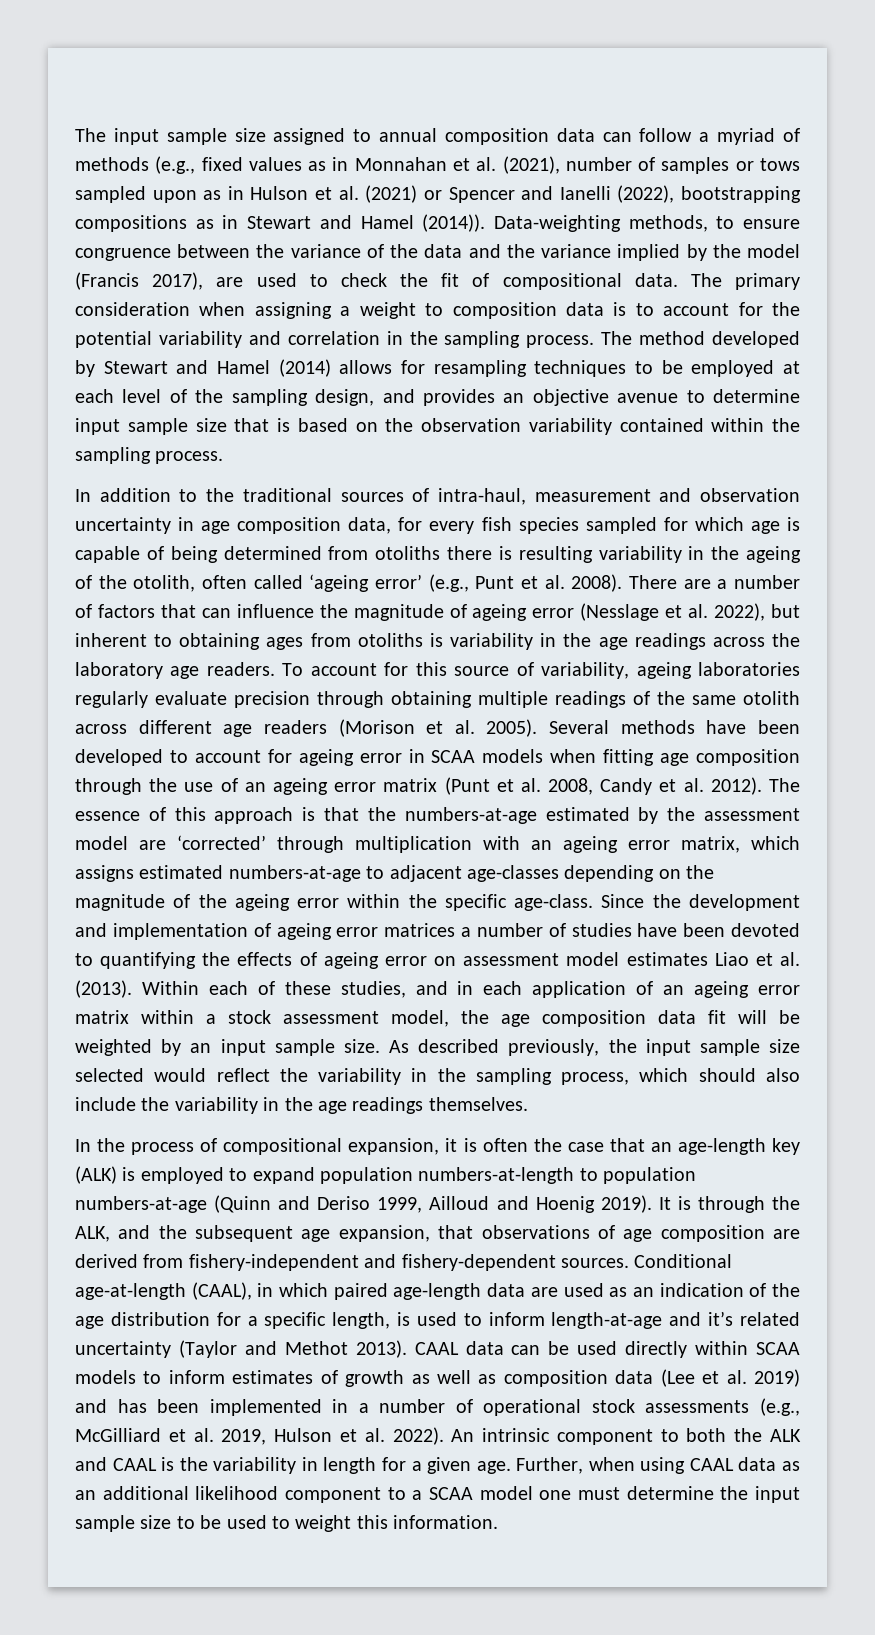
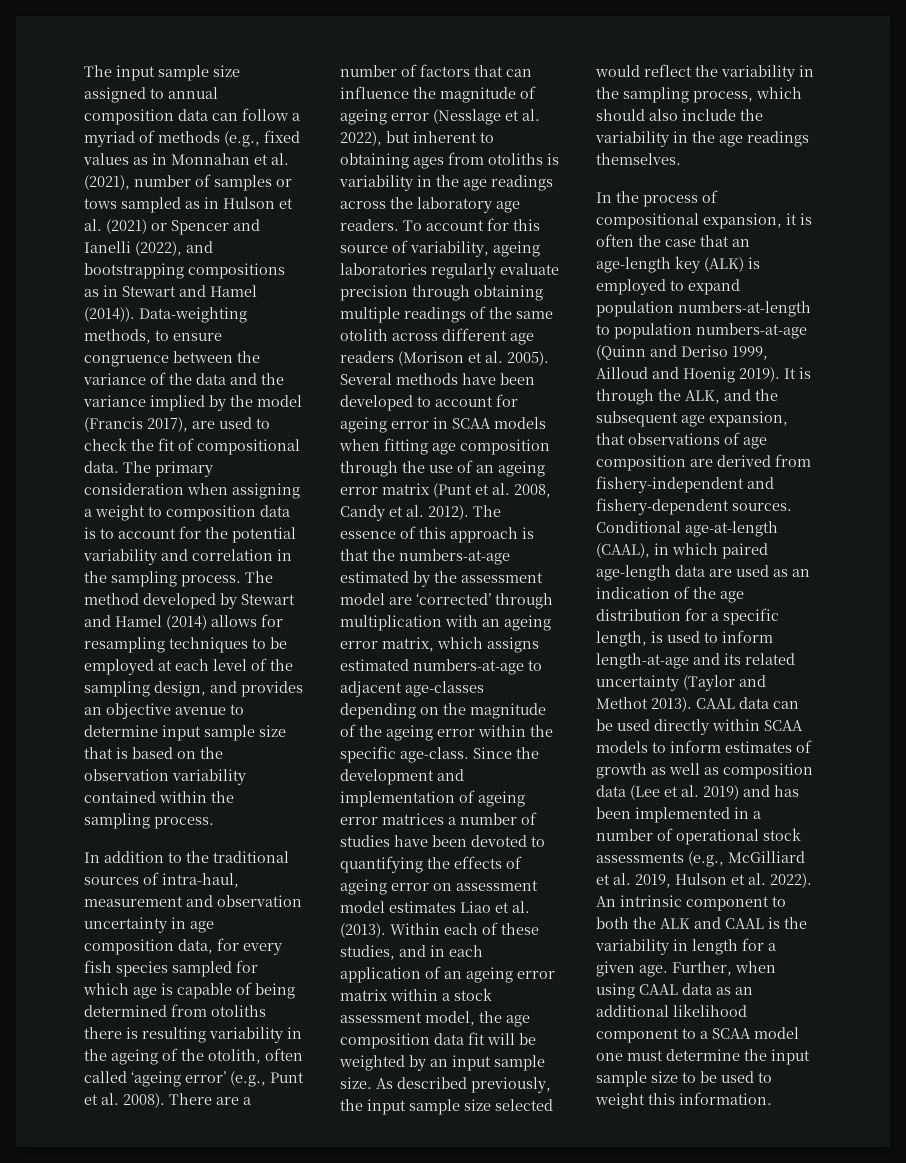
- The input sample size assigned to annual composition data can follow a myriad of methods (e.g., fixed values as in Monnahan et al. (2021), number of samples or tows sampled upon as in Hulson et al. (2021) or Spencer and Ianelli (2022), bootstrapping compositions as in Stewart and Hamel (2014)).
+ The input sample size assigned to annual composition data can follow a myriad of methods (e.g., fixed values as in Monnahan et al. (2021), number of samples or tows sampled as in Hulson et al. (2021) or Spencer and Ianelli (2022), and bootstrapping compositions as in Stewart and Hamel (2014)).
- Conditional age-at-length (CAAL), in which paired age-length data are used as an indication of the age distribution for a specific length, is used to inform length-at-age and it’s related uncertainty (Taylor and Methot 2013).
+ Conditional age-at-length (CAAL), in which paired age-length data are used as an indication of the age distribution for a specific length, is used to inform length-at-age and its related uncertainty (Taylor and Methot 2013).

